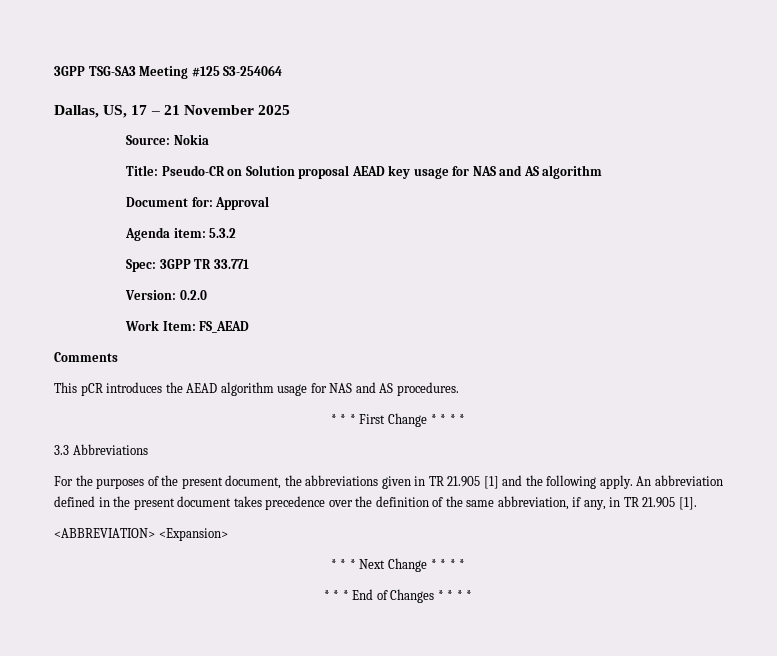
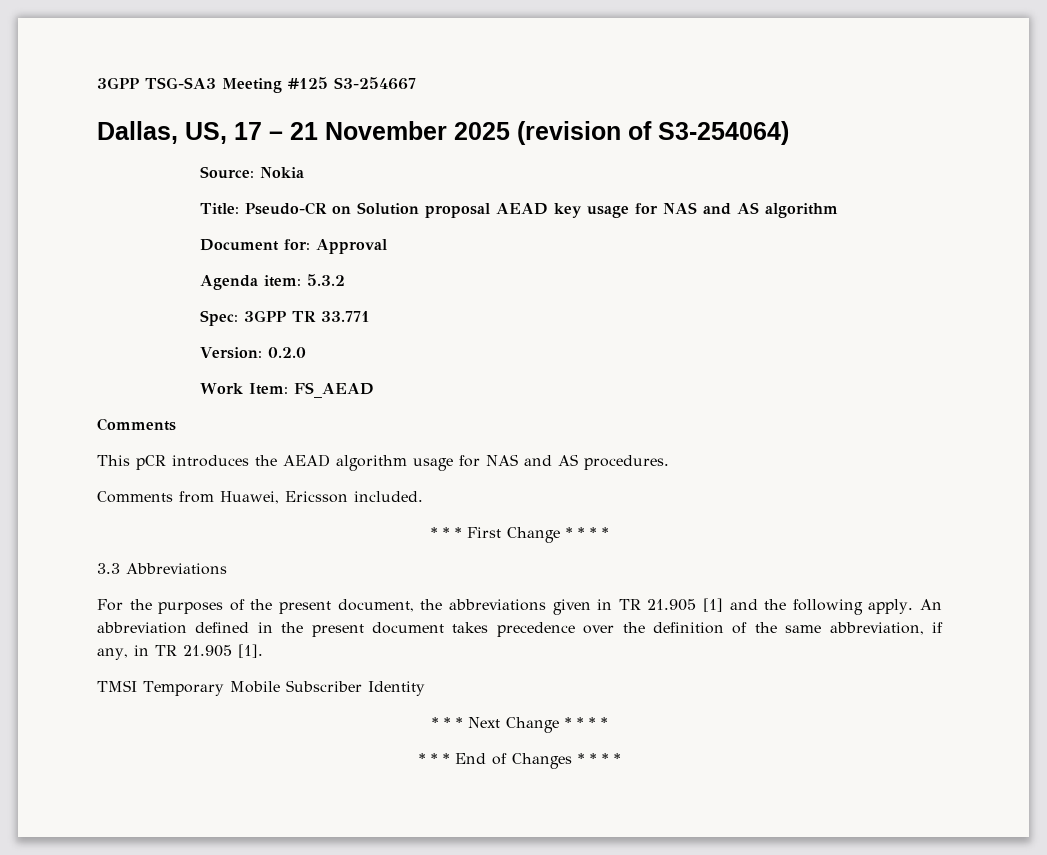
- 3GPP TSG-SA3 Meeting #125 S3-254064
+ 3GPP TSG-SA3 Meeting #125 S3-254667
- Dallas, US, 17 – 21 November 2025
+ Dallas, US, 17 – 21 November 2025 (revision of S3-254064)
+ Comments from Huawei, Ericsson included.
- <ABBREVIATION> <Expansion>
+ TMSI Temporary Mobile Subscriber Identity

